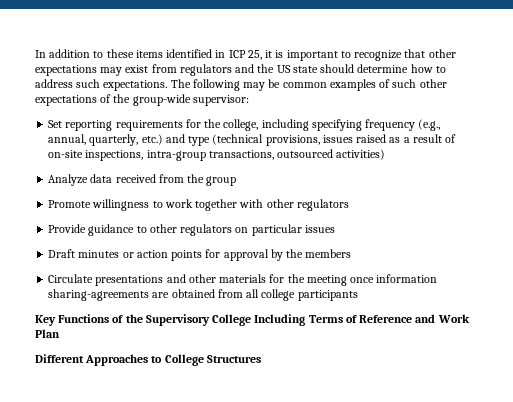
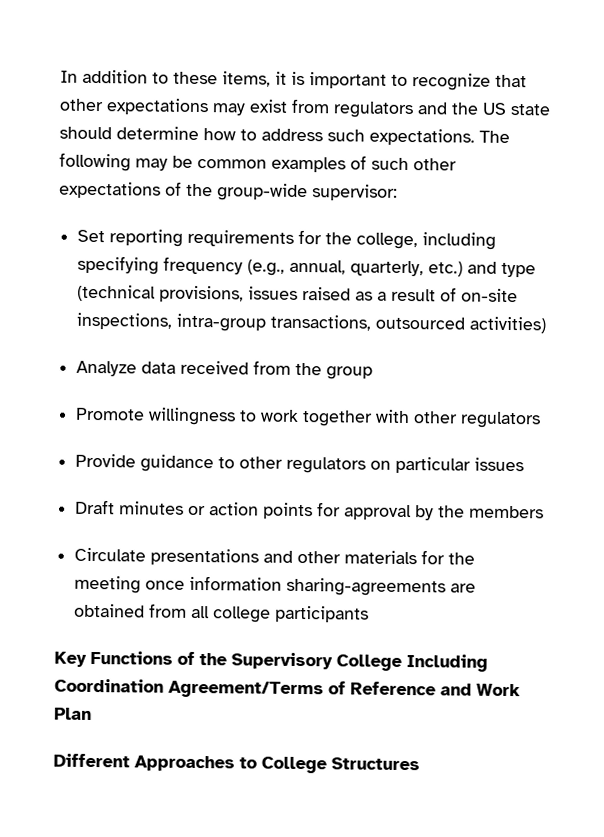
- In addition to these items identified in ICP 25, it is important to recognize that other expectations may exist from regulators and the US state should determine how to address such expectations.
+ In addition to these items, it is important to recognize that other expectations may exist from regulators and the US state should determine how to address such expectations.
- Key Functions of the Supervisory College Including Terms of Reference and Work Plan
+ Key Functions of the Supervisory College Including Coordination Agreement/Terms of Reference and Work Plan

